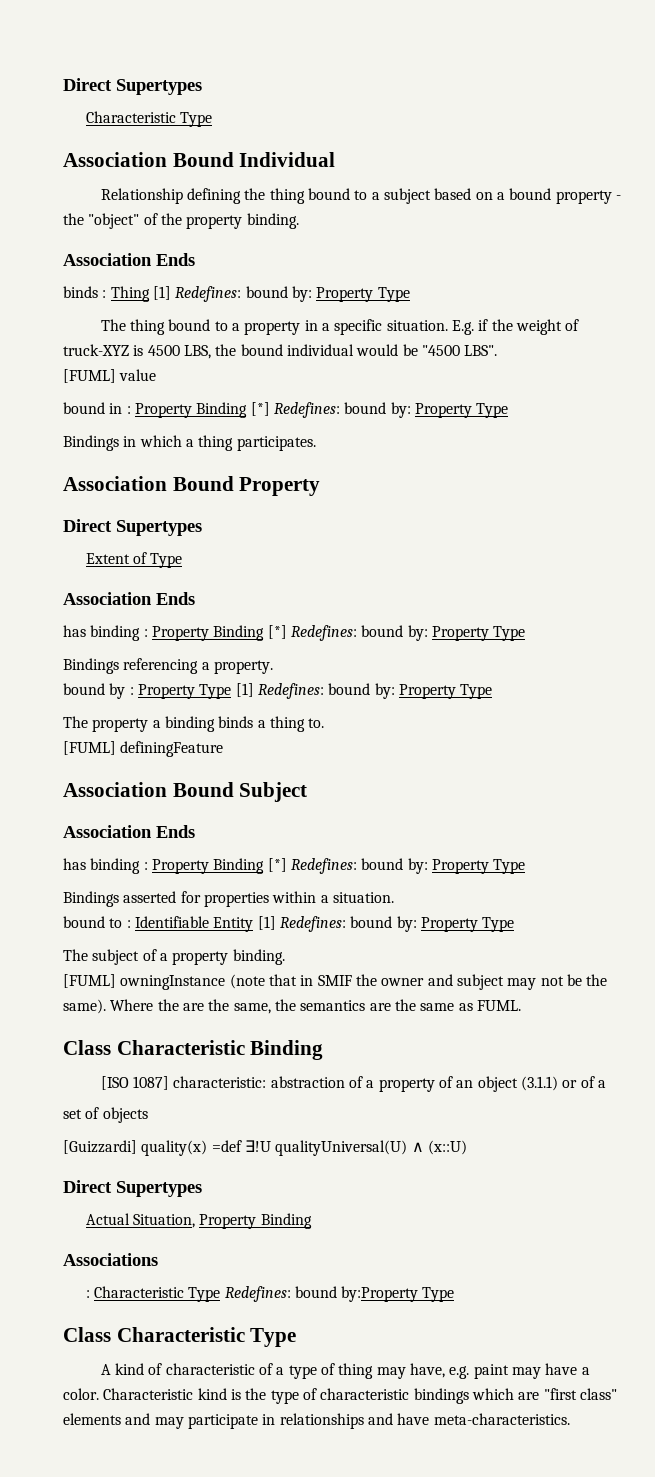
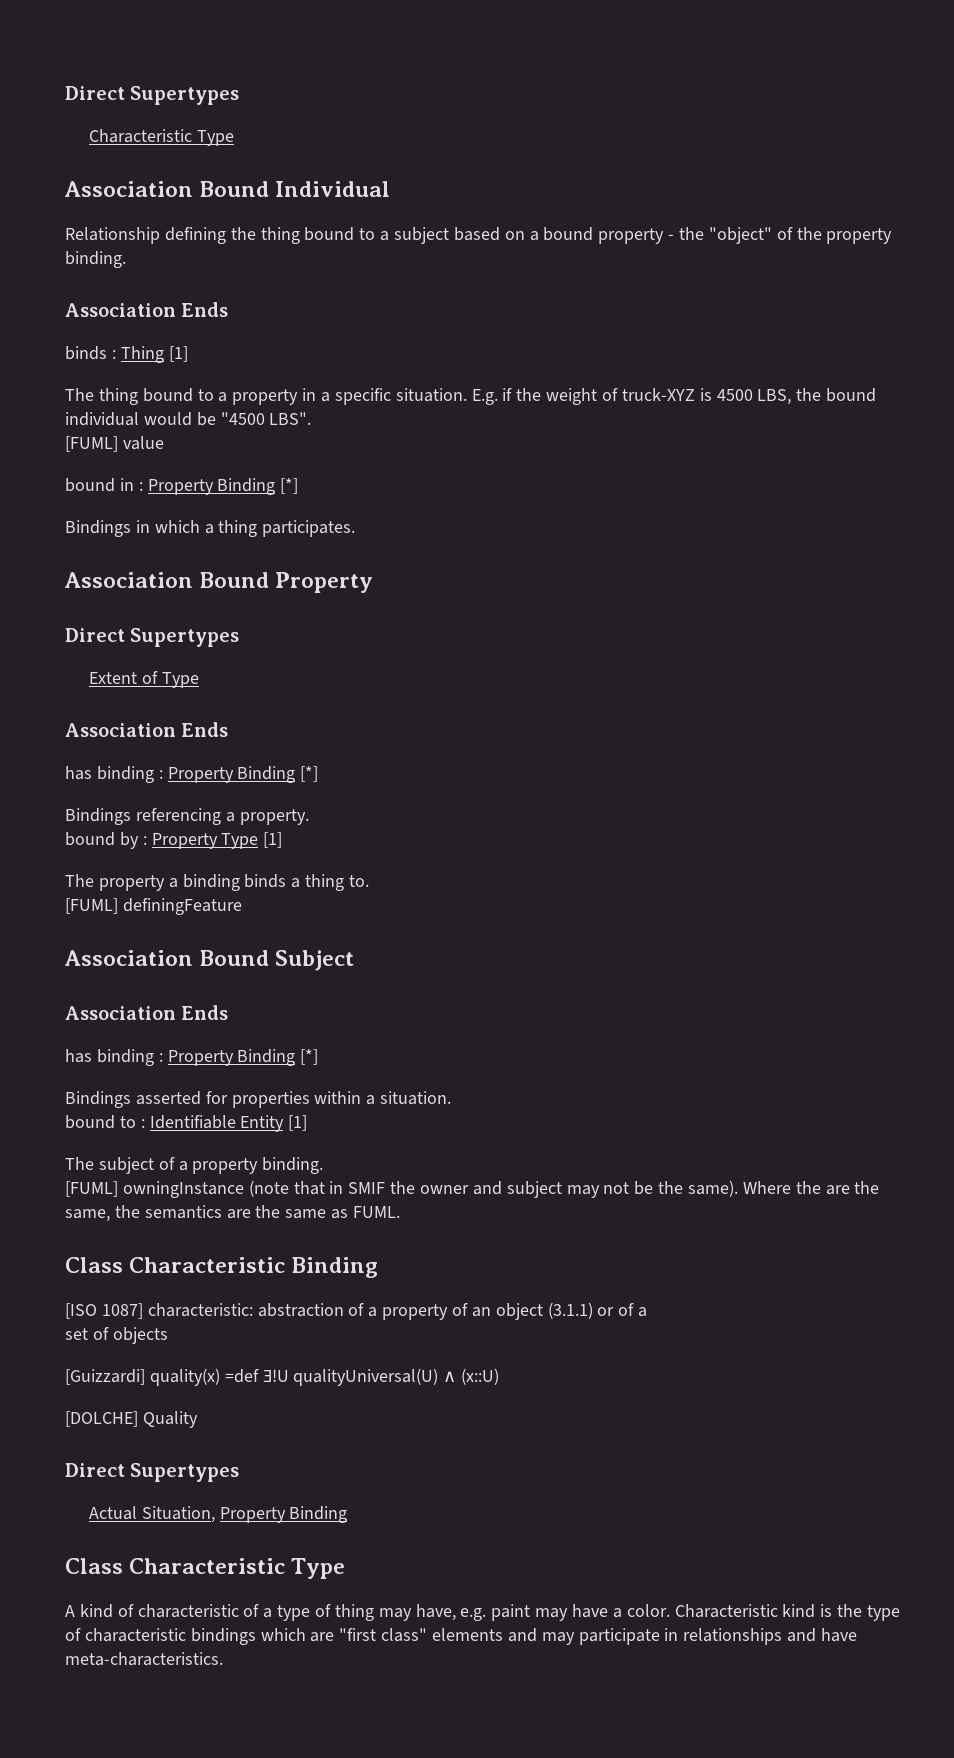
- binds : Thing [1] Redefines: bound by: Property Type
+ binds : Thing [1]
- bound in : Property Binding [*] Redefines: bound by: Property Type
+ bound in : Property Binding [*]
  Extent of Type
  Association Ends
- has binding : Property Binding [*] Redefines: bound by: Property Type
+ has binding : Property Binding [*]
- bound by : Property Type [1] Redefines: bound by: Property Type
+ bound by : Property Type [1]
  Association Bound Subject
  Association Ends
- has binding : Property Binding [*] Redefines: bound by: Property Type
+ has binding : Property Binding [*]
- bound to : Identifiable Entity [1] Redefines: bound by: Property Type
+ bound to : Identifiable Entity [1]
+ [DOLCHE] Quality
- Associations
- : Characteristic Type Redefines: bound by:Property Type

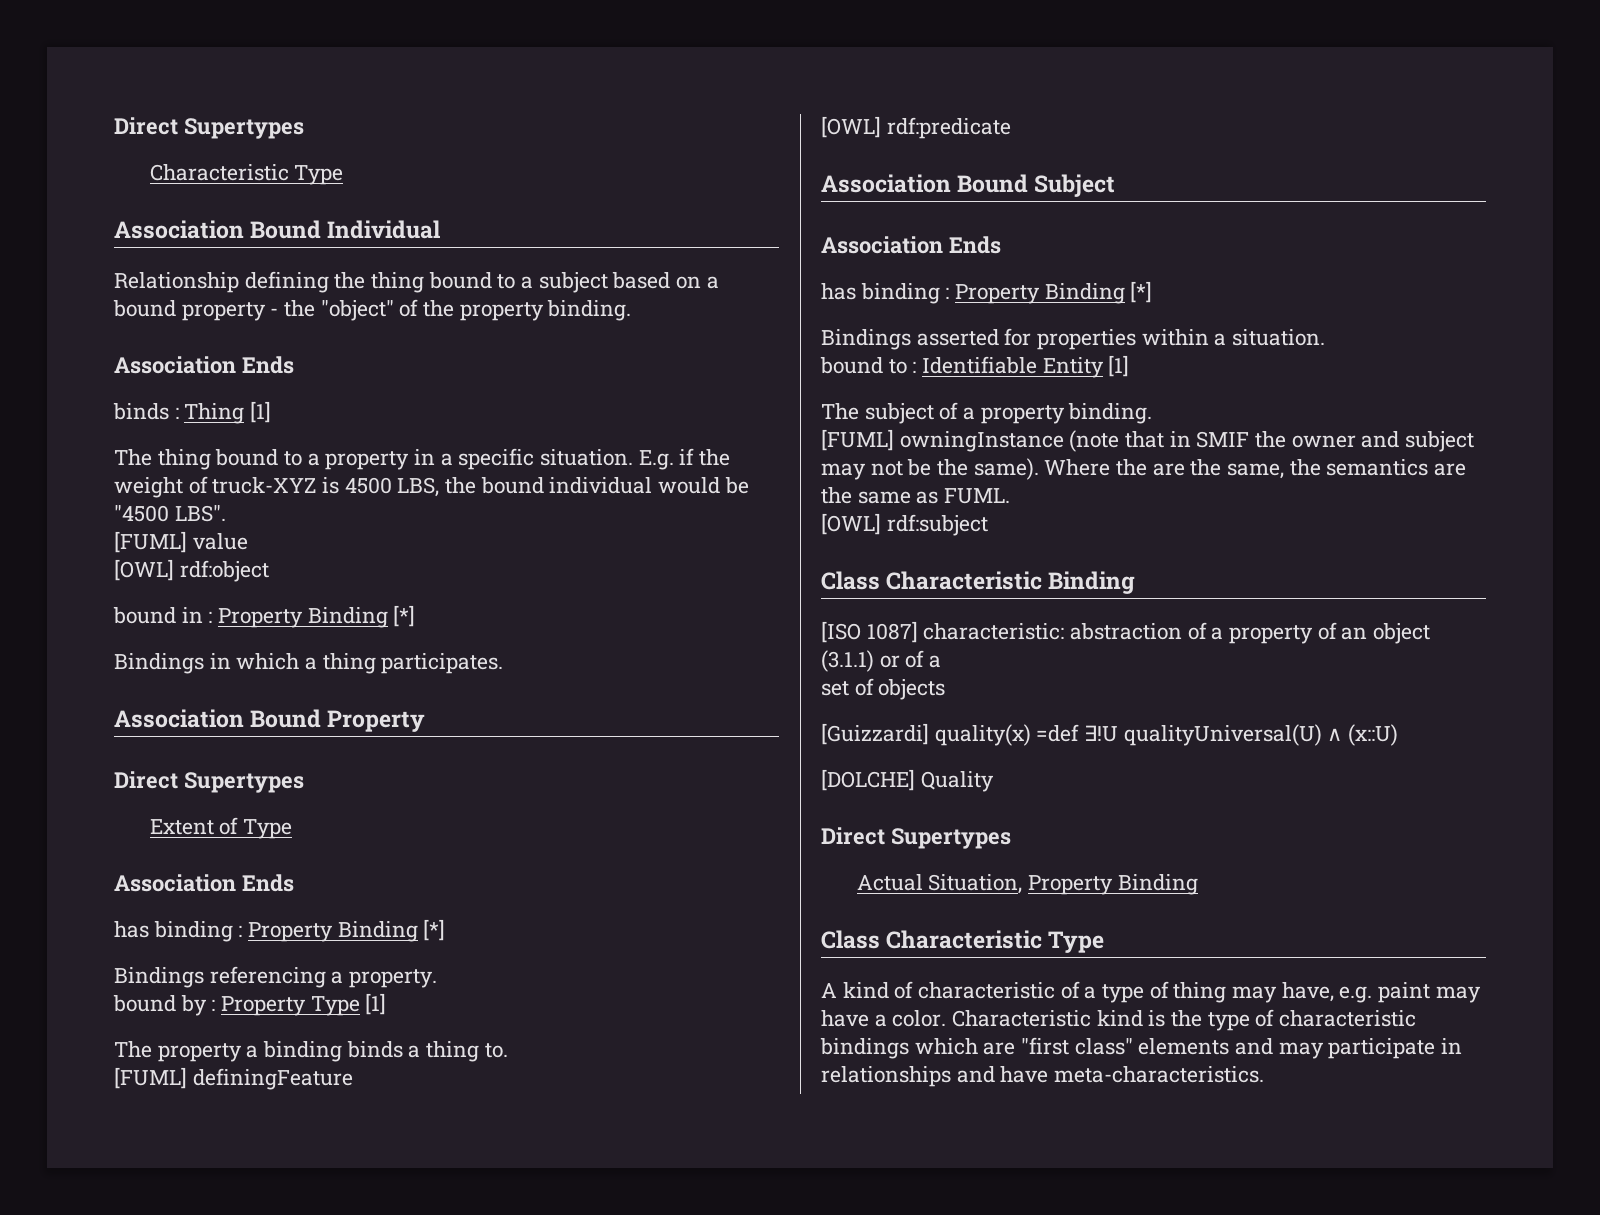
+ [OWL] rdf:object
+ [OWL] rdf:predicate
+ [OWL] rdf:subject

